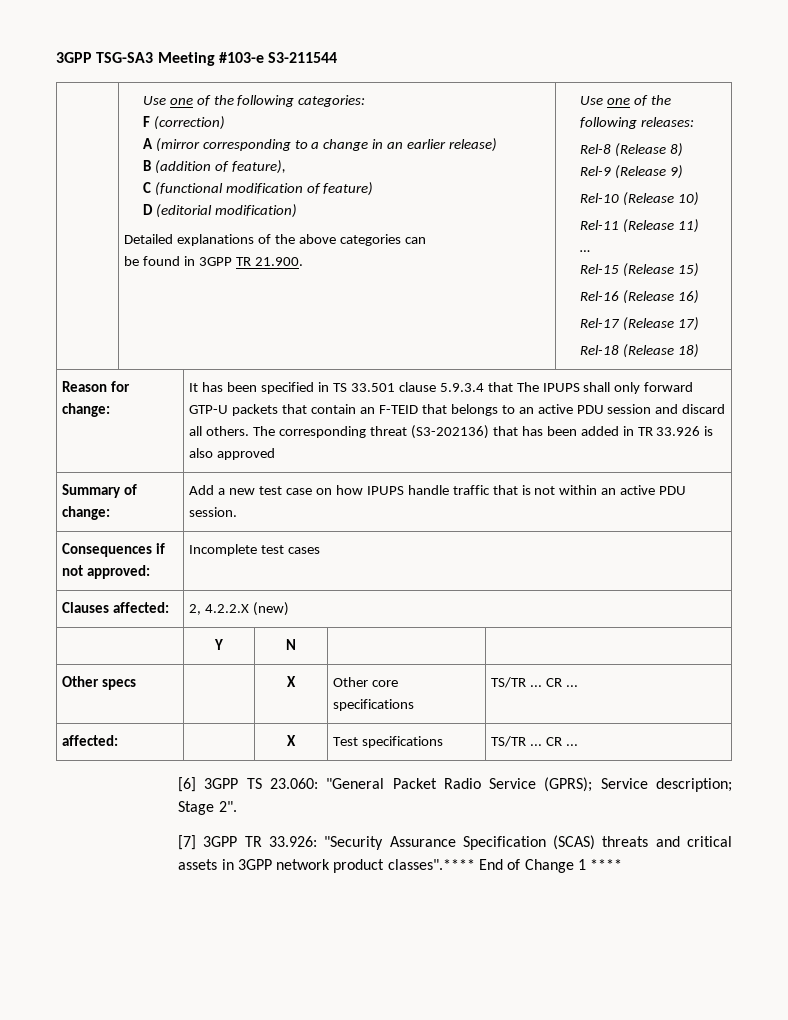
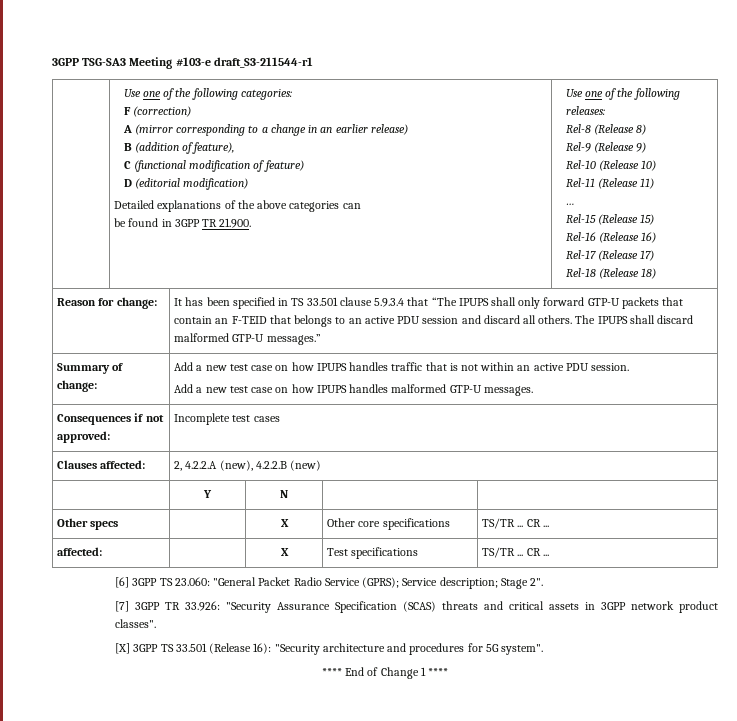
- 3GPP TSG-SA3 Meeting #103-e S3-211544
+ 3GPP TSG-SA3 Meeting #103-e draft_S3-211544-r1
- It has been specified in TS 33.501 clause 5.9.3.4 that The IPUPS shall only forward GTP-U packets that contain an F-TEID that belongs to an active PDU session and discard all others.
+ It has been specified in TS 33.501 clause 5.9.3.4 that “The IPUPS shall only forward GTP-U packets that contain an F-TEID that belongs to an active PDU session and discard all others.
- The corresponding threat (S3-202136) that has been added in TR 33.926 is also approved
+ The IPUPS shall discard malformed GTP-U messages.”
- Summary of change: | Add a new test case on how IPUPS handle traffic that is not within an active PDU session.
+ Summary of change: | Add a new test case on how IPUPS handles traffic that is not within an active PDU session.
+ Add a new test case on how IPUPS handles malformed GTP-U messages.
- Clauses affected: | 2, 4.2.2.X (new)
+ Clauses affected: | 2, 4.2.2.A (new), 4.2.2.B (new)
- [7] 3GPP TR 33.926: "Security Assurance Specification (SCAS) threats and critical assets in 3GPP network product classes".**** End of Change 1 ****
+ [7] 3GPP TR 33.926: "Security Assurance Specification (SCAS) threats and critical assets in 3GPP network product classes".
+ [X] 3GPP TS 33.501 (Release 16): "Security architecture and procedures for 5G system".
+ **** End of Change 1 ****

